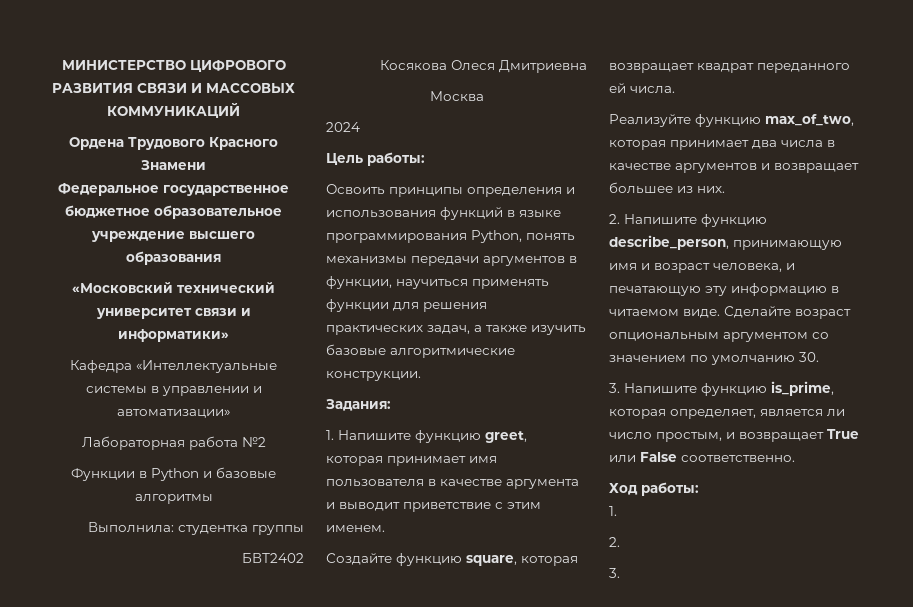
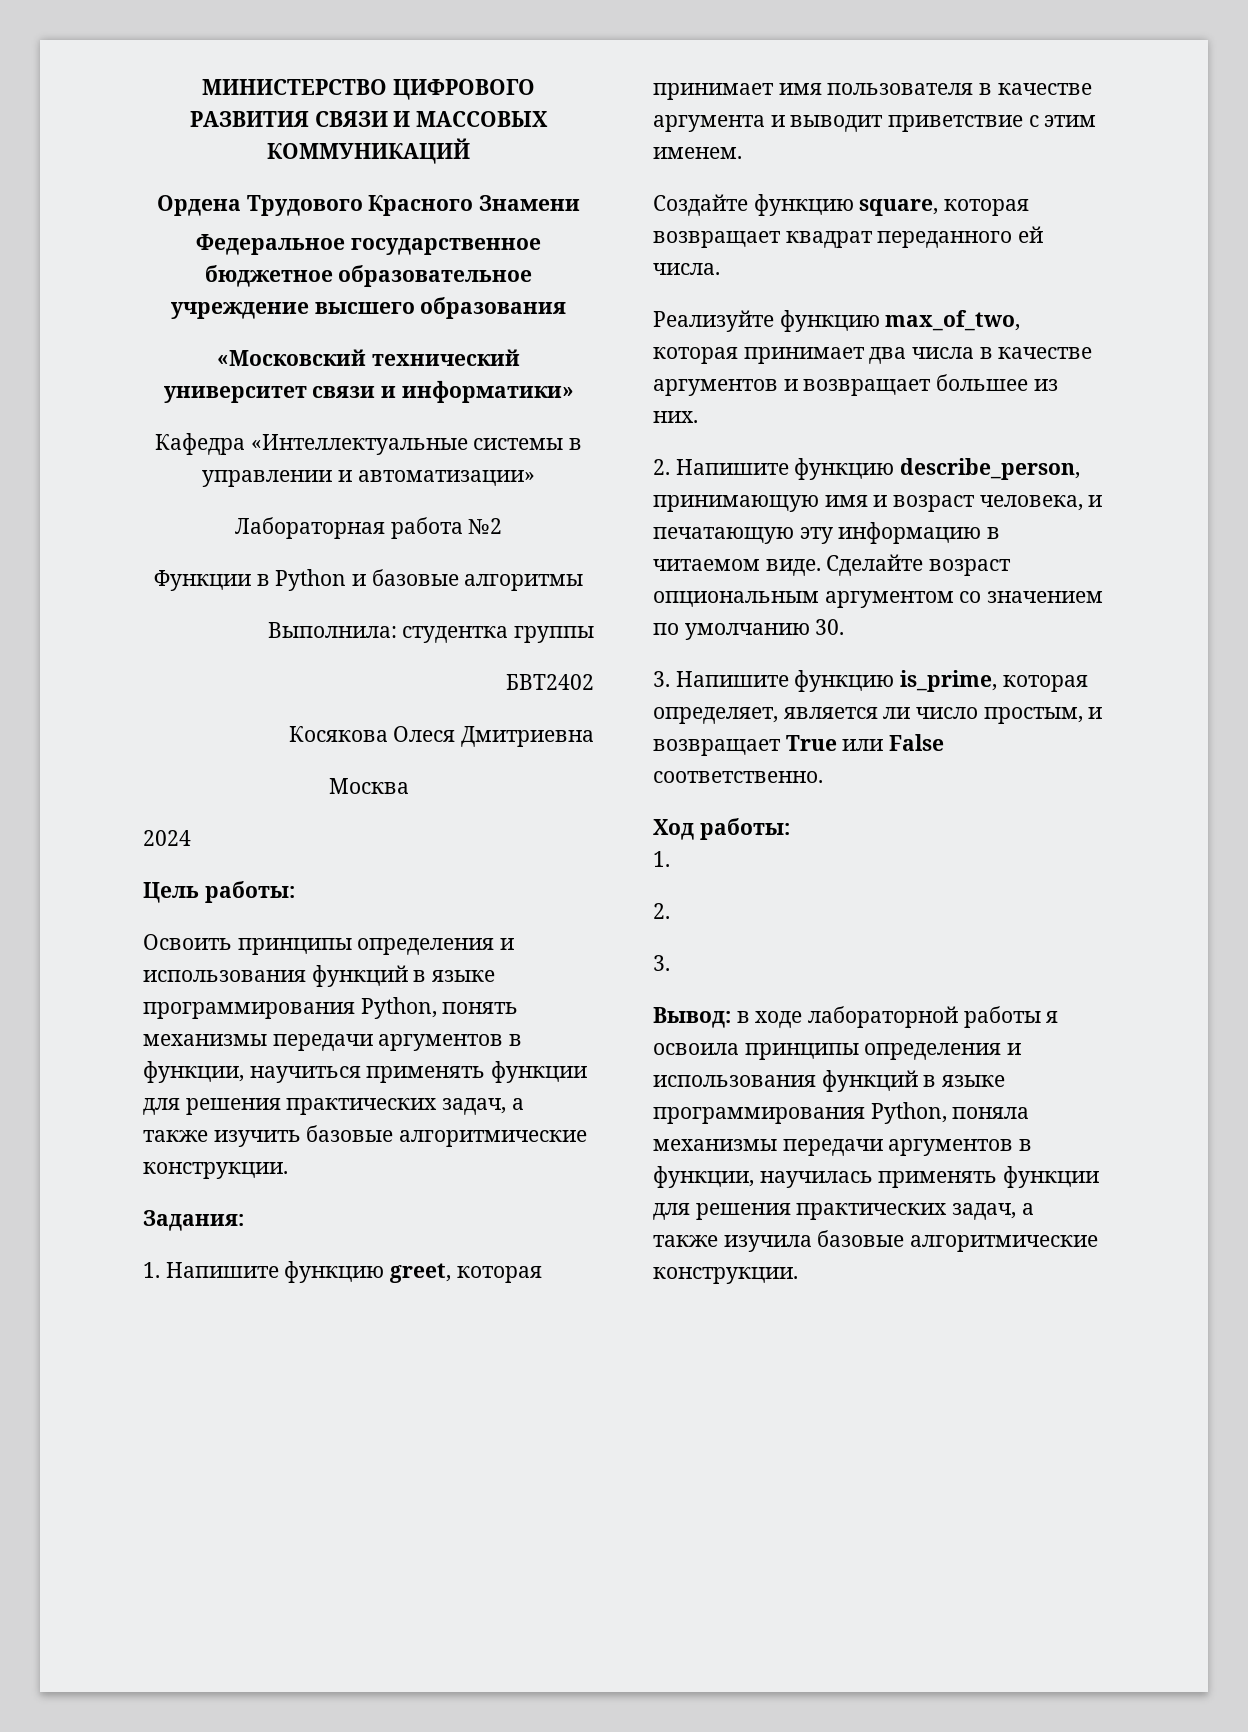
+ Вывод: в ходе лабораторной работы я освоила принципы определения и использования функций в языке программирования Python, поняла механизмы передачи аргументов в функции, научилась применять функции для решения практических задач, а также изучила базовые алгоритмические конструкции.

